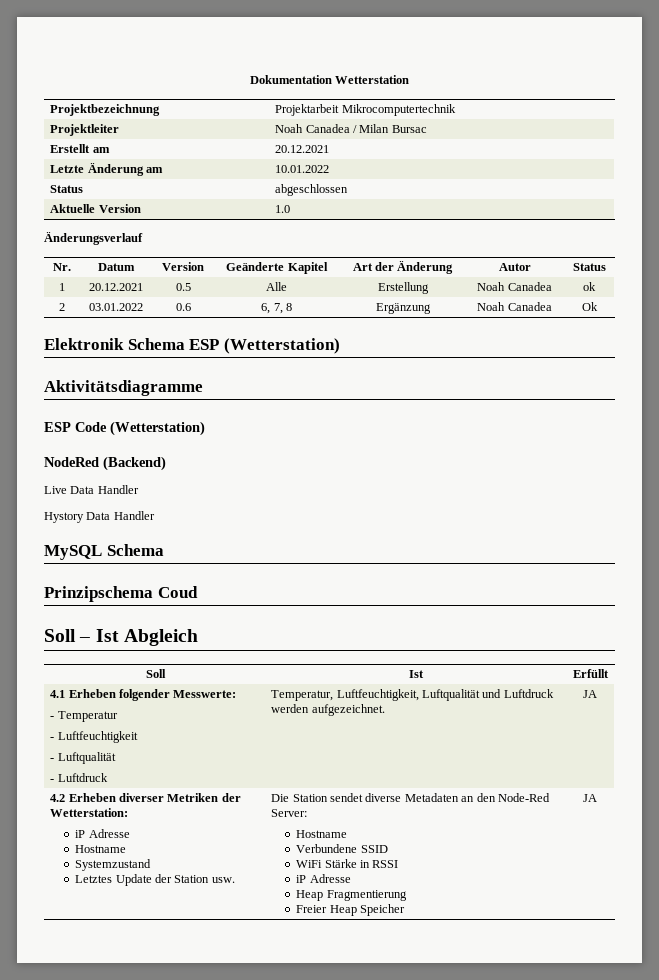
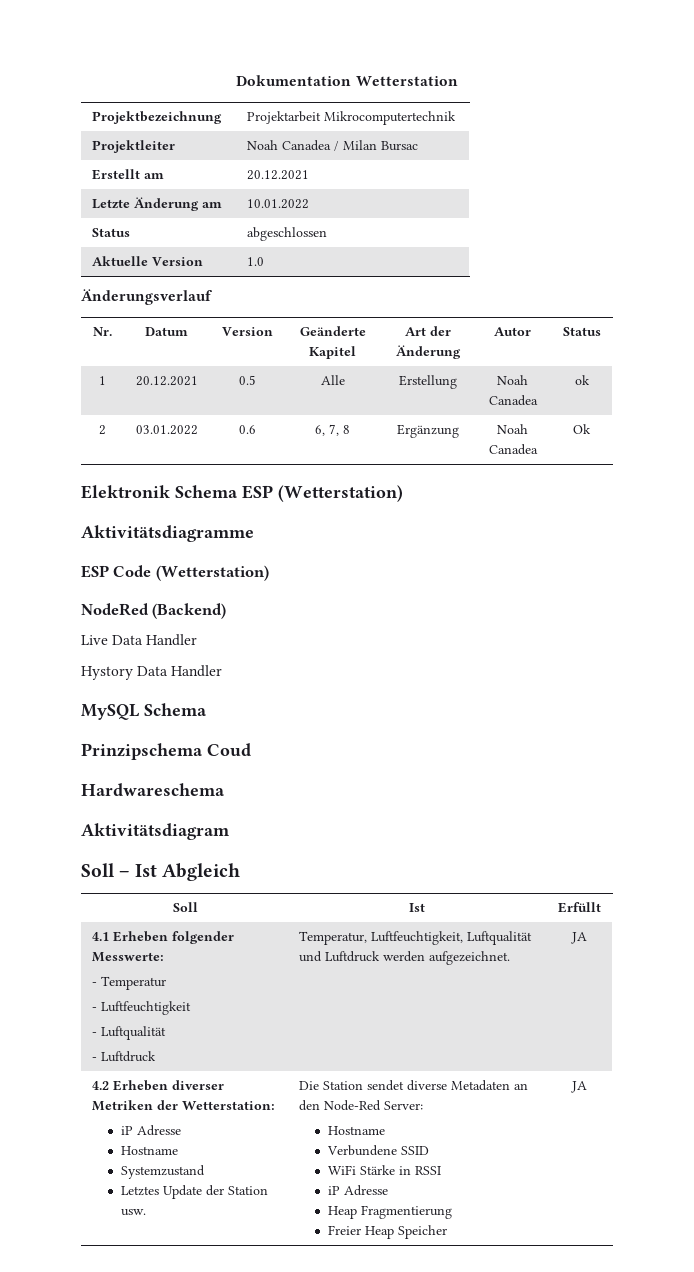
+ Hardwareschema
+ Aktivitätsdiagram

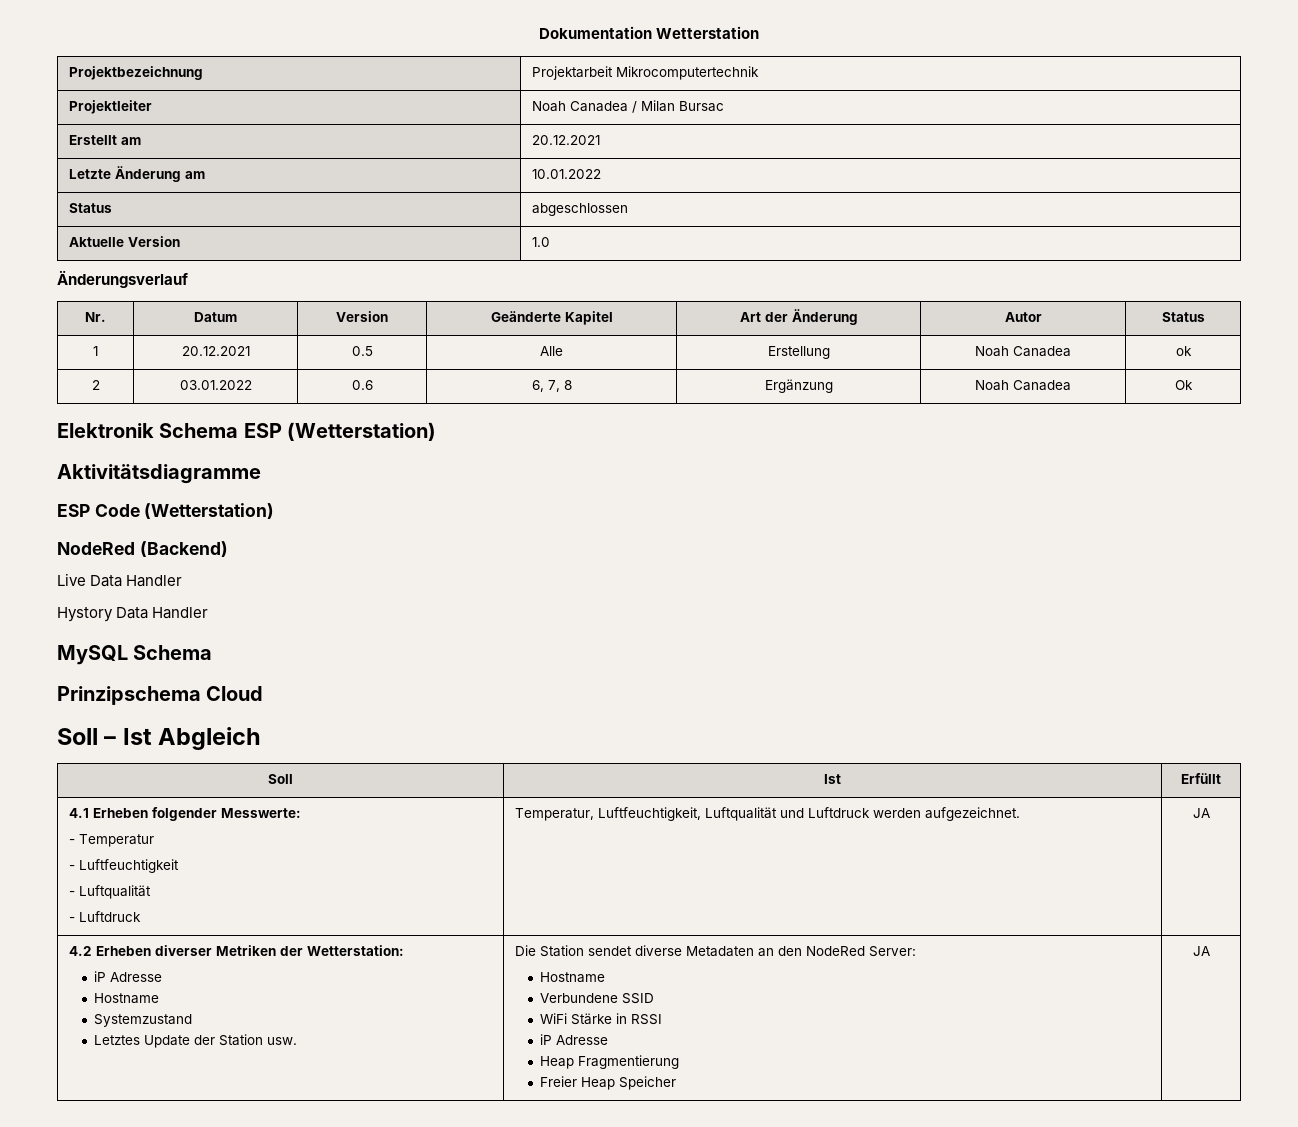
- Prinzipschema Coud
- Hardwareschema
- Aktivitätsdiagram
+ Prinzipschema Cloud
  4.2 Erheben diverser Metriken der Wetterstation:
  iP Adresse
  Hostname
  Systemzustand
- Letztes Update der Station usw. | Die Station sendet diverse Metadaten an den Node-Red Server:
+ Letztes Update der Station usw. | Die Station sendet diverse Metadaten an den NodeRed Server:

